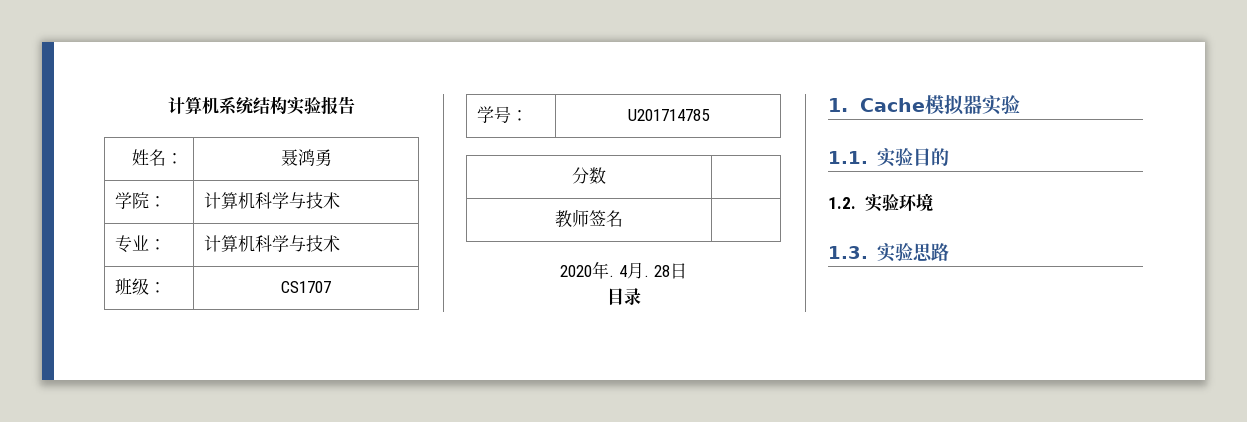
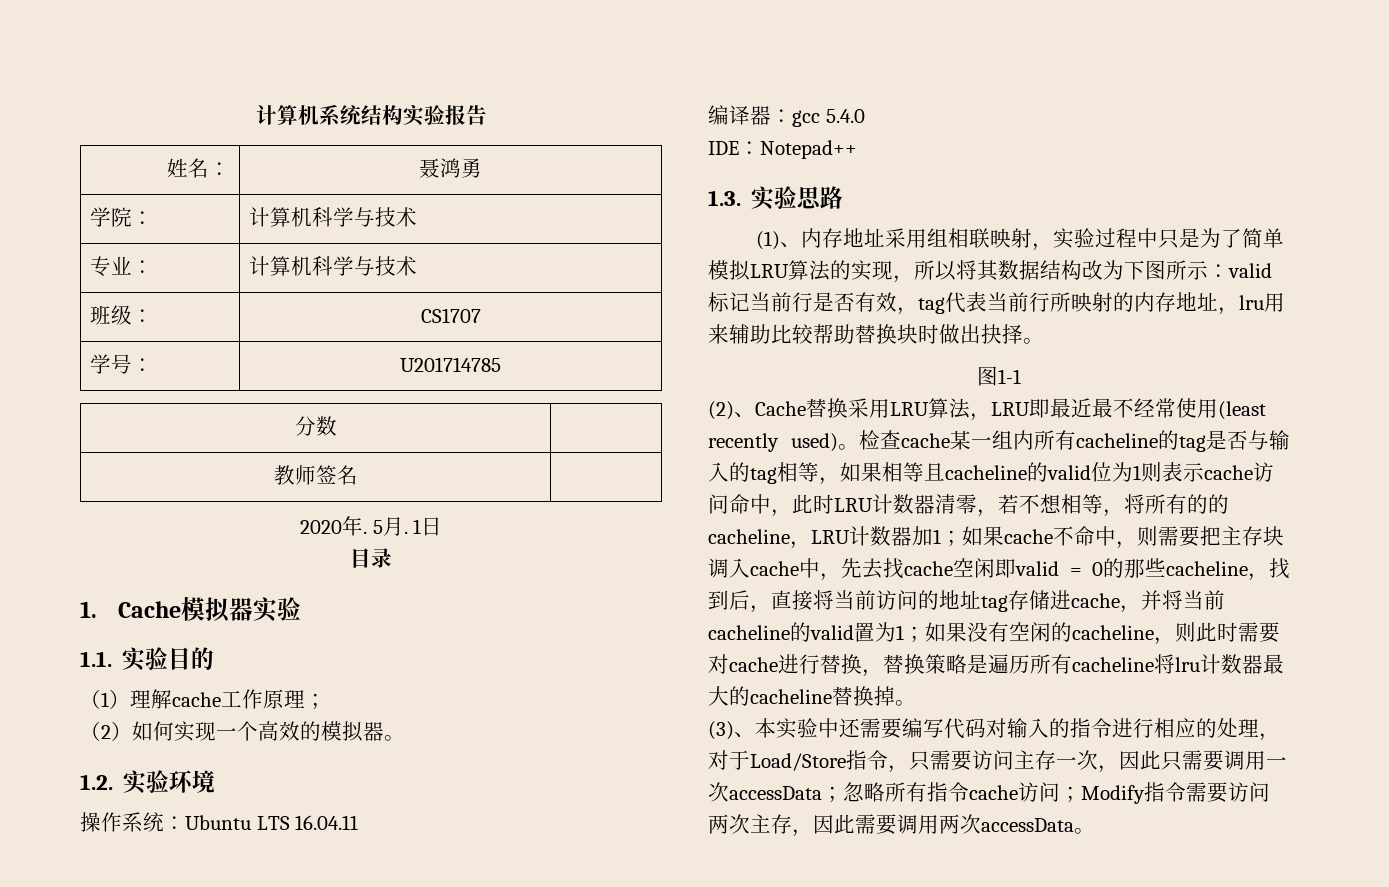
- 4月. 28日
+ 5月. 1日
+ （1）理解cache工作原理；
+ （2）如何实现一个高效的模拟器。
  1.2.实验环境
+ 操作系统：Ubuntu LTS 16.04.11
+ 编译器：gcc 5.4.0
+ IDE：Notepad++
  1.3.实验思路
+ (1)、内存地址采用组相联映射，实验过程中只是为了简单模拟LRU算法的实现，所以将其数据结构改为下图所示：valid标记当前行是否有效，tag代表当前行所映射的内存地址，lru用来辅助比较帮助替换块时做出抉择。
+ 图1-1
+ (2)、Cache替换采用LRU算法，LRU即最近最不经常使用(least recently used)。检查cache某一组内所有cacheline的tag是否与输入的tag相等，如果相等且cacheline的valid位为1则表示cache访问命中，此时LRU计数器清零，若不想相等，将所有的的cacheline，LRU计数器加1；如果cache不命中，则需要把主存块调入cache中，先去找cache空闲即valid = 0的那些cacheline，找到后，直接将当前访问的地址tag存储进cache，并将当前cacheline的valid置为1；如果没有空闲的cacheline，则此时需要对cache进行替换，替换策略是遍历所有cacheline将lru计数器最大的cacheline替换掉。
+ (3)、本实验中还需要编写代码对输入的指令进行相应的处理，对于Load/Store指令，只需要访问主存一次，因此只需要调用一次accessData；忽略所有指令cache访问；Modify指令需要访问两次主存，因此需要调用两次accessData。

